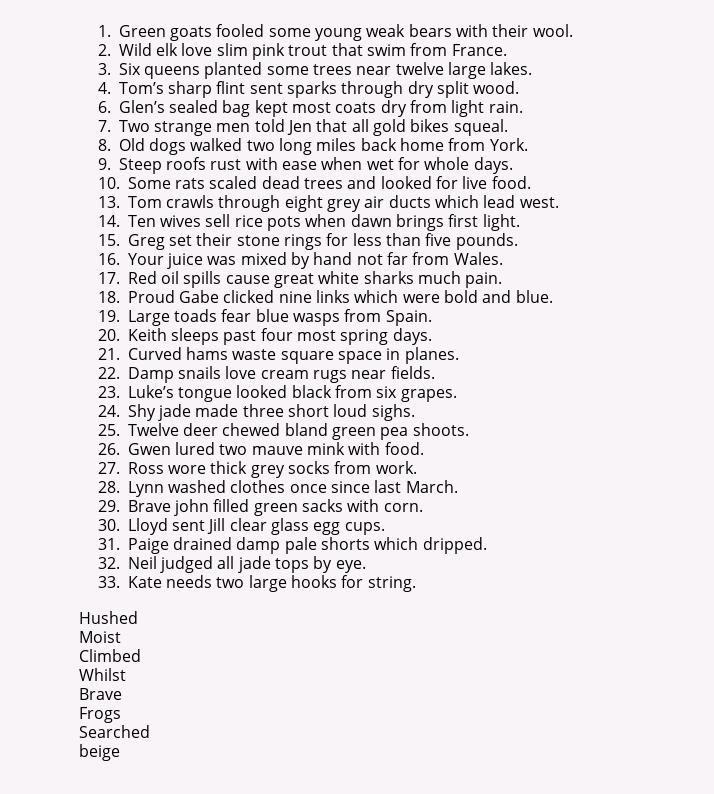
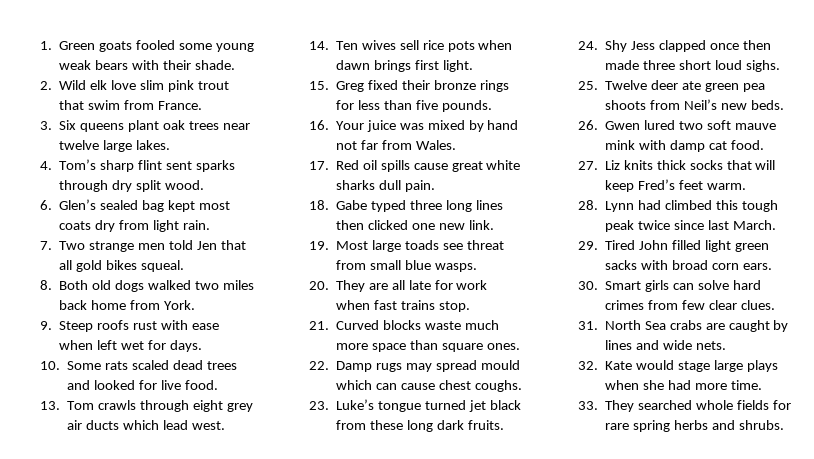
- 1. Green goats fooled some young weak bears with their wool.
+ 1. Green goats fooled some young weak bears with their shade.
- 3. Six queens planted some trees near twelve large lakes.
+ 3. Six queens plant oak trees near twelve large lakes.
- 8. Old dogs walked two long miles back home from York.
+ 8. Both old dogs walked two miles back home from York.
- 9. Steep roofs rust with ease when wet for whole days.
+ 9. Steep roofs rust with ease when left wet for days.
- 15. Greg set their stone rings for less than five pounds.
+ 15. Greg fixed their bronze rings for less than five pounds.
- 17. Red oil spills cause great white sharks much pain.
+ 17. Red oil spills cause great white sharks dull pain.
- 18. Proud Gabe clicked nine links which were bold and blue.
- 19. Large toads fear blue wasps from Spain.
- 20. Keith sleeps past four most spring days.
- 21. Curved hams waste square space in planes.
- 22. Damp snails love cream rugs near fields.
- 23. Luke’s tongue looked black from six grapes.
- 24. Shy jade made three short loud sighs.
+ 18. Gabe typed three long lines then clicked one new link.
+ 19. Most large toads see threat from small blue wasps.
+ 20. They are all late for work when fast trains stop.
+ 21. Curved blocks waste much more space than square ones.
+ 22. Damp rugs may spread mould which can cause chest coughs.
+ 23. Luke’s tongue turned jet black from these long dark fruits.
+ 24. Shy Jess clapped once then made three short loud sighs.
- 25. Twelve deer chewed bland green pea shoots.
+ 25. Twelve deer ate green pea shoots from Neil’s new beds.
- 26. Gwen lured two mauve mink with food.
+ 26. Gwen lured two soft mauve mink with damp cat food.
- 27. Ross wore thick grey socks from work.
- 28. Lynn washed clothes once since last March.
- 29. Brave john filled green sacks with corn.
- 30. Lloyd sent Jill clear glass egg cups.
- 31. Paige drained damp pale shorts which dripped.
- 32. Neil judged all jade tops by eye.
- 33. Kate needs two large hooks for string.
- Hushed
- Moist
- Climbed
- Whilst
- Brave
- Frogs
- Searched
- beige
+ 27. Liz knits thick socks that will keep Fred’s feet warm.
+ 28. Lynn had climbed this tough peak twice since last March.
+ 29. Tired John filled light green sacks with broad corn ears.
+ 30. Smart girls can solve hard crimes from few clear clues.
+ 31. North Sea crabs are caught by lines and wide nets.
+ 32. Kate would stage large plays when she had more time.
+ 33. They searched whole fields for rare spring herbs and shrubs.

